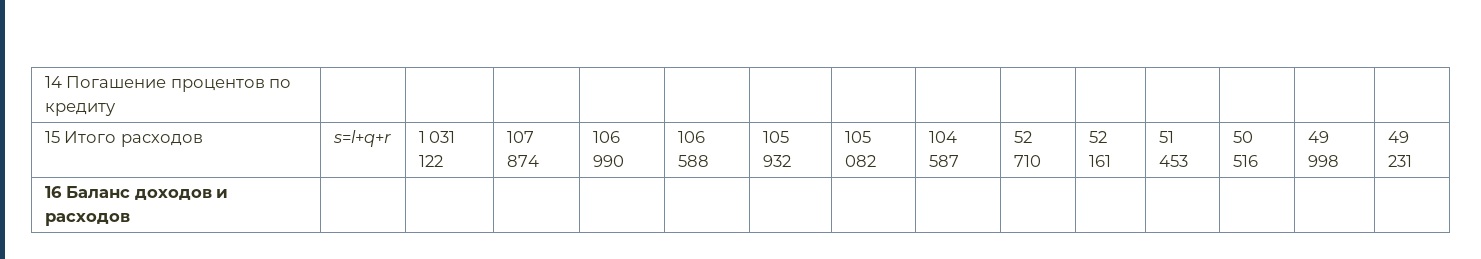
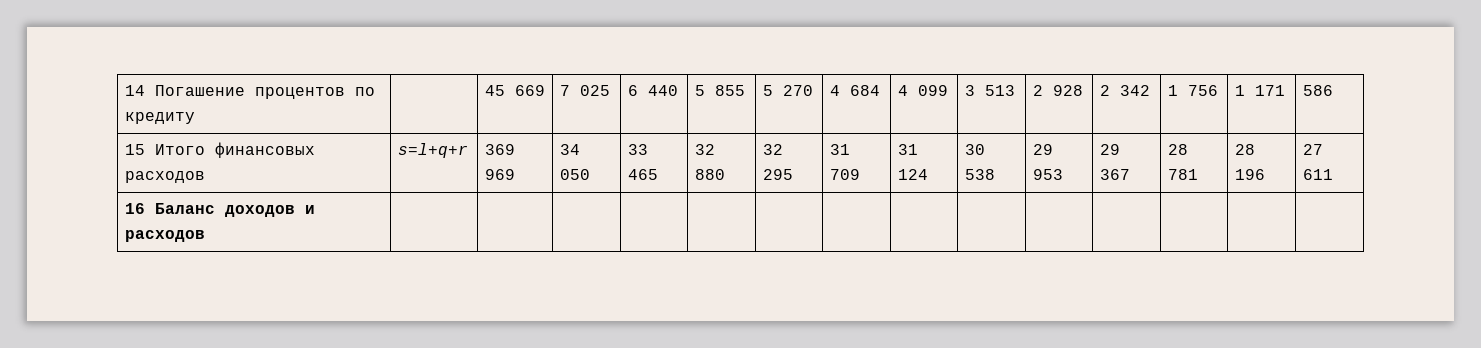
- 14 Погашение процентов по кредиту | | | | | | | | | | | | | |
+ 14 Погашение процентов по кредиту | | 45 669 | 7 025 | 6 440 | 5 855 | 5 270 | 4 684 | 4 099 | 3 513 | 2 928 | 2 342 | 1 756 | 1 171 | 586
- 15 Итого расходов | s=l+q+r | 1 031 122 | 107 874 | 106 990 | 106 588 | 105 932 | 105 082 | 104 587 | 52 710 | 52 161 | 51 453 | 50 516 | 49 998 | 49 231
+ 15 Итого финансовых расходов | s=l+q+r | 369 969 | 34 050 | 33 465 | 32 880 | 32 295 | 31 709 | 31 124 | 30 538 | 29 953 | 29 367 | 28 781 | 28 196 | 27 611

